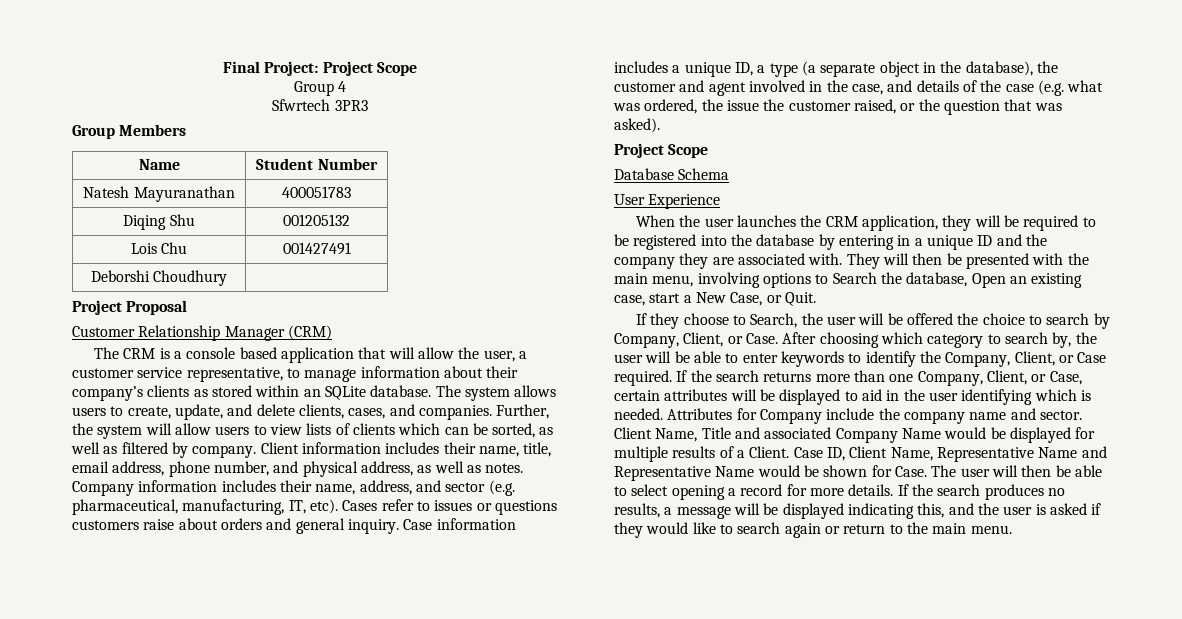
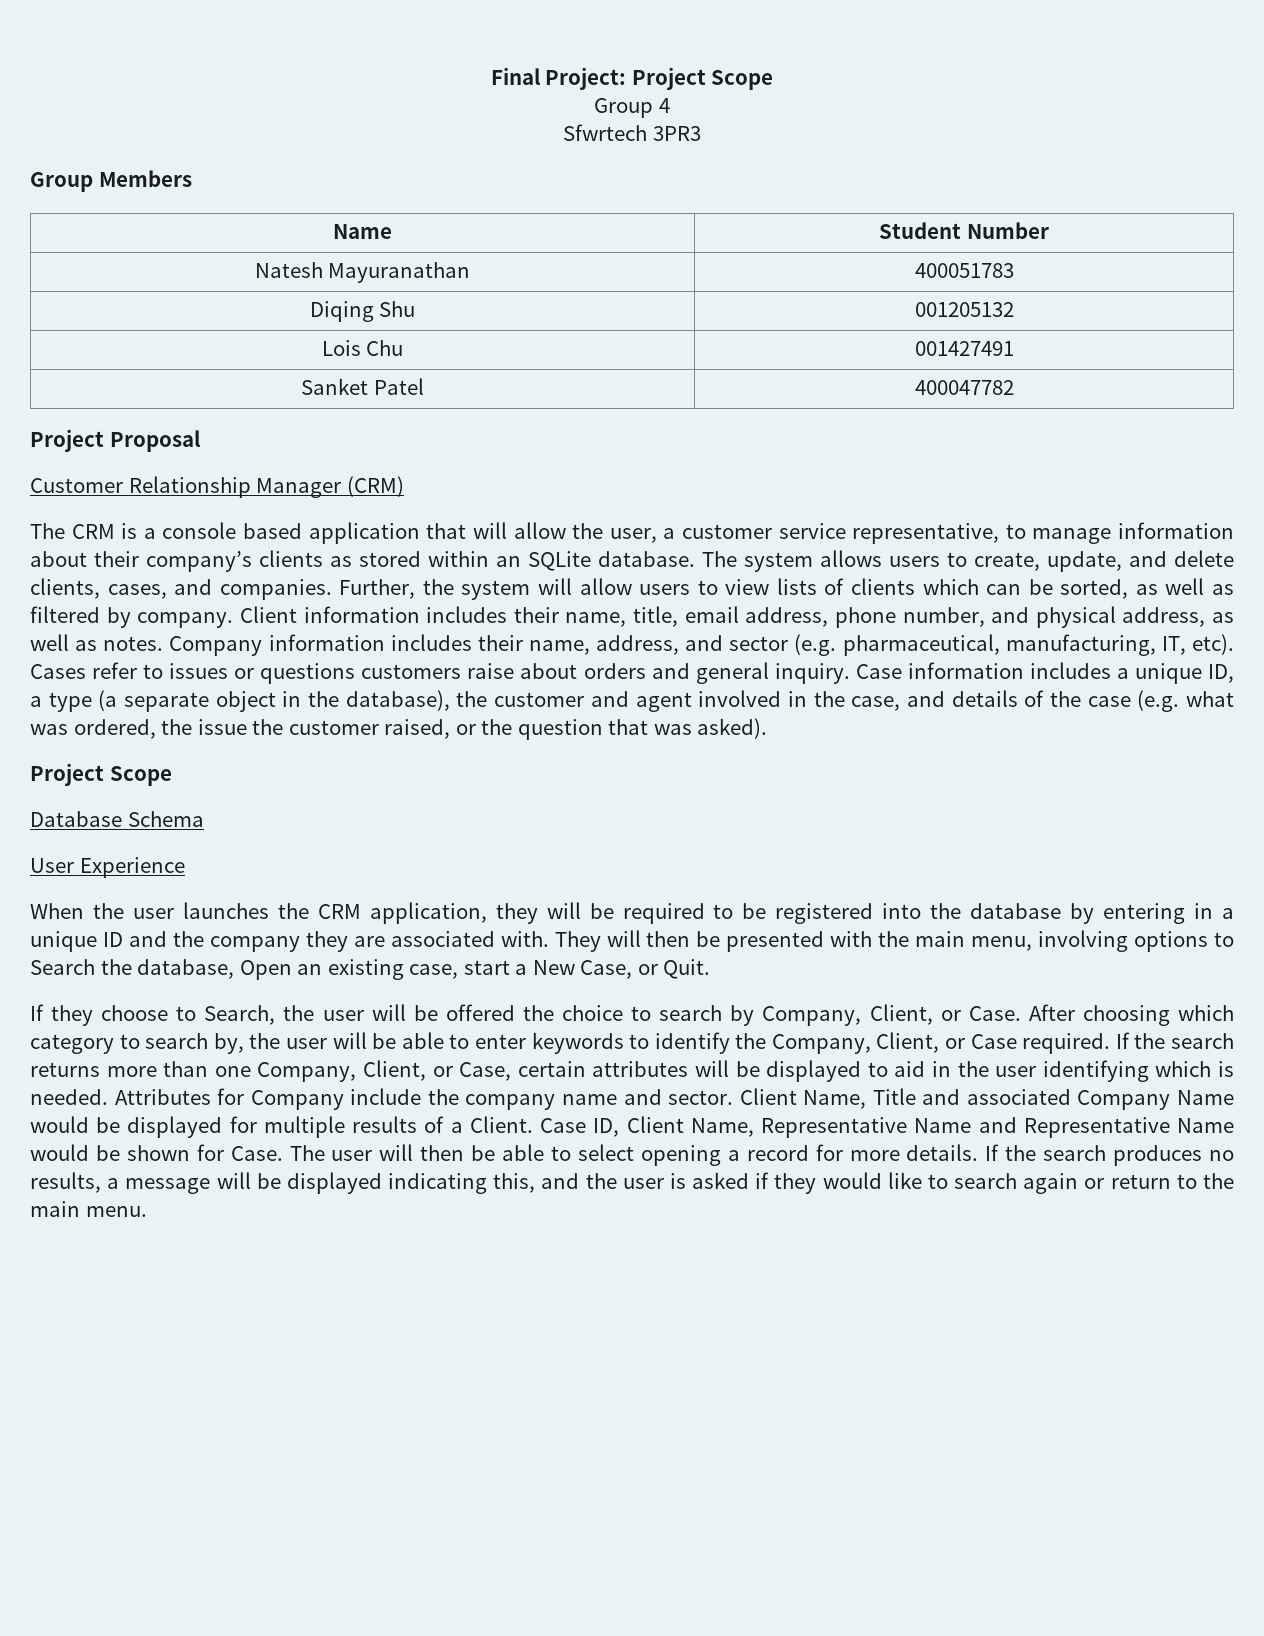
- Deborshi Choudhury |
+ Sanket Patel | 400047782

